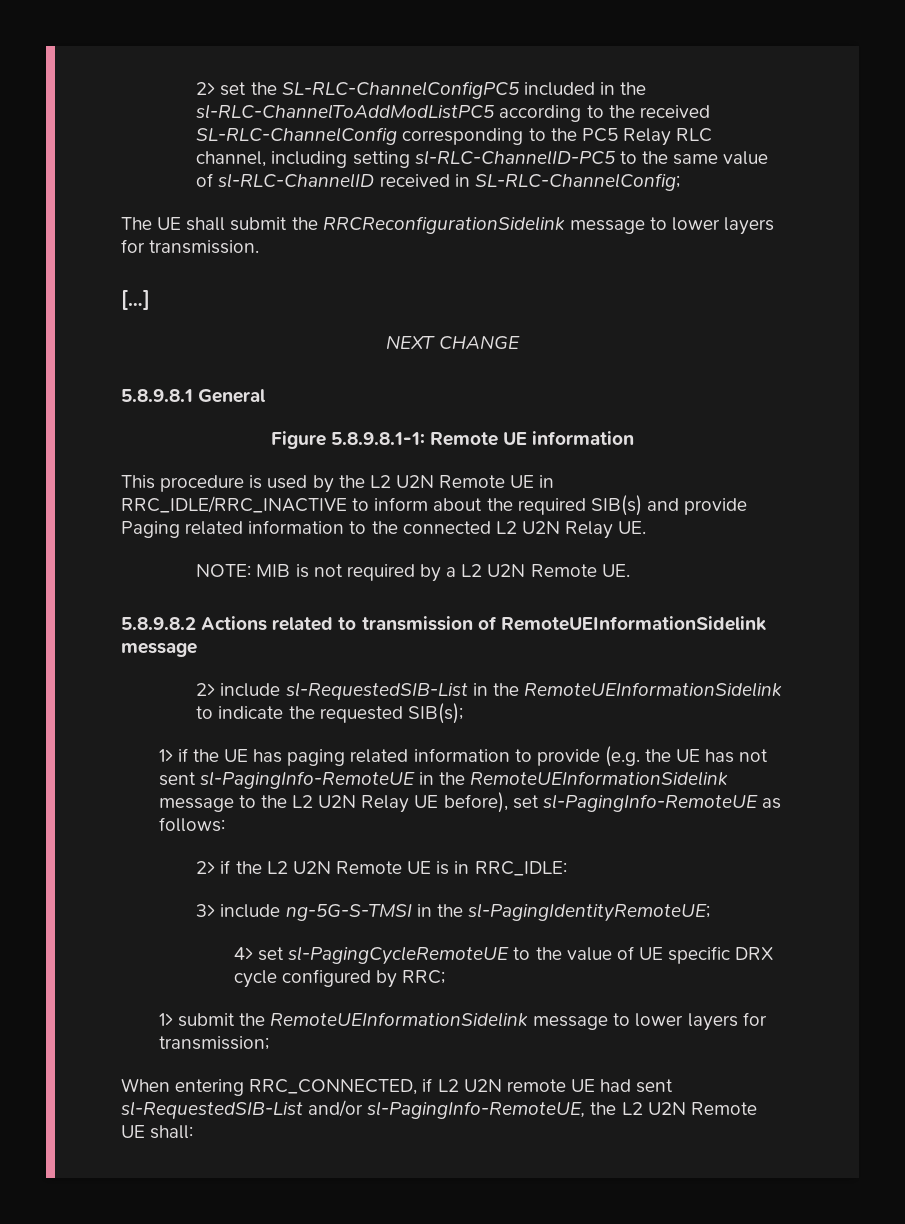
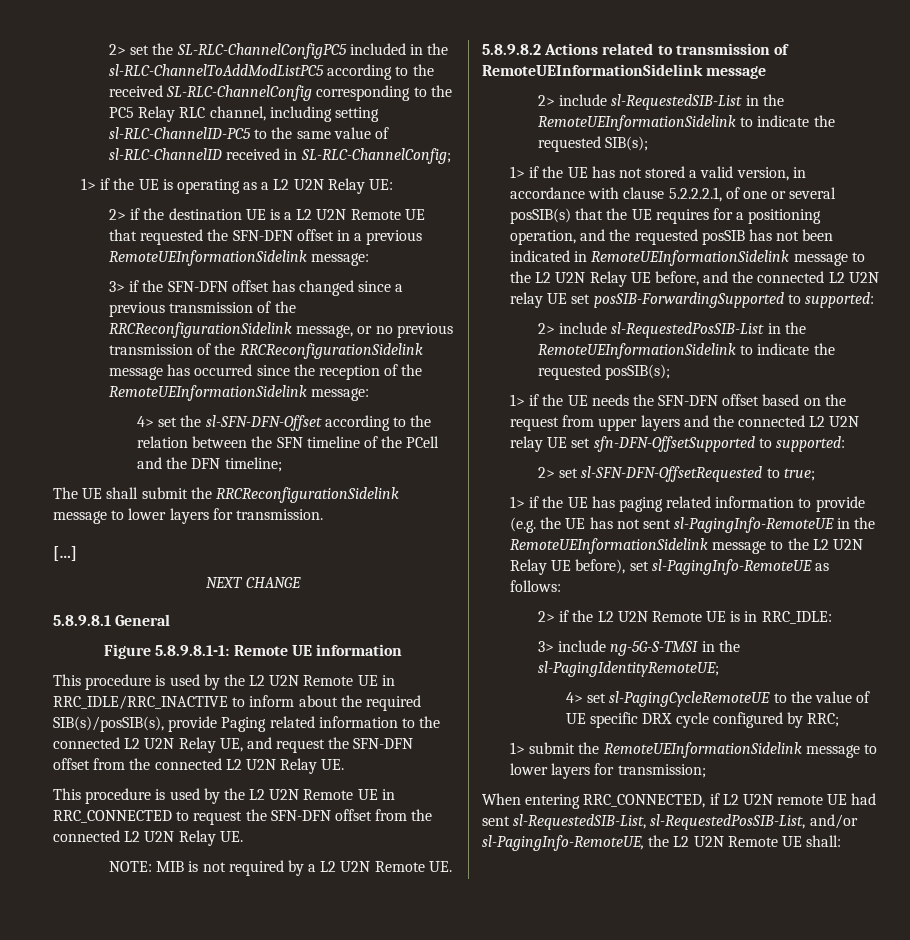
+ 1> if the UE is operating as a L2 U2N Relay UE:
+ 2> if the destination UE is a L2 U2N Remote UE that requested the SFN-DFN offset in a previous RemoteUEInformationSidelink message:
+ 3> if the SFN-DFN offset has changed since a previous transmission of the RRCReconfigurationSidelink message, or no previous transmission of the RRCReconfigurationSidelink message has occurred since the reception of the RemoteUEInformationSidelink message:
+ 4> set the sl-SFN-DFN-Offset according to the relation between the SFN timeline of the PCell and the DFN timeline;
- This procedure is used by the L2 U2N Remote UE in RRC_IDLE/RRC_INACTIVE to inform about the required SIB(s) and provide Paging related information to the connected L2 U2N Relay UE.
+ This procedure is used by the L2 U2N Remote UE in RRC_IDLE/RRC_INACTIVE to inform about the required SIB(s)/posSIB(s), provide Paging related information to the connected L2 U2N Relay UE, and request the SFN-DFN offset from the connected L2 U2N Relay UE.
+ This procedure is used by the L2 U2N Remote UE in RRC_CONNECTED to request the SFN-DFN offset from the connected L2 U2N Relay UE.
+ 1> if the UE has not stored a valid version, in accordance with clause 5.2.2.2.1, of one or several posSIB(s) that the UE requires for a positioning operation, and the requested posSIB has not been indicated in RemoteUEInformationSidelink message to the L2 U2N Relay UE before, and the connected L2 U2N relay UE set posSIB-ForwardingSupported to supported:
+ 2> include sl-RequestedPosSIB-List in the RemoteUEInformationSidelink to indicate the requested posSIB(s);
+ 1> if the UE needs the SFN-DFN offset based on the request from upper layers and the connected L2 U2N relay UE set sfn-DFN-OffsetSupported to supported:
+ 2> set sl-SFN-DFN-OffsetRequested to true;
- When entering RRC_CONNECTED, if L2 U2N remote UE had sent sl-RequestedSIB-List and/or sl-PagingInfo-RemoteUE, the L2 U2N Remote UE shall:
+ When entering RRC_CONNECTED, if L2 U2N remote UE had sent sl-RequestedSIB-List, sl-RequestedPosSIB-List, and/or sl-PagingInfo-RemoteUE, the L2 U2N Remote UE shall:

